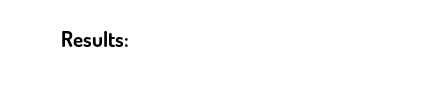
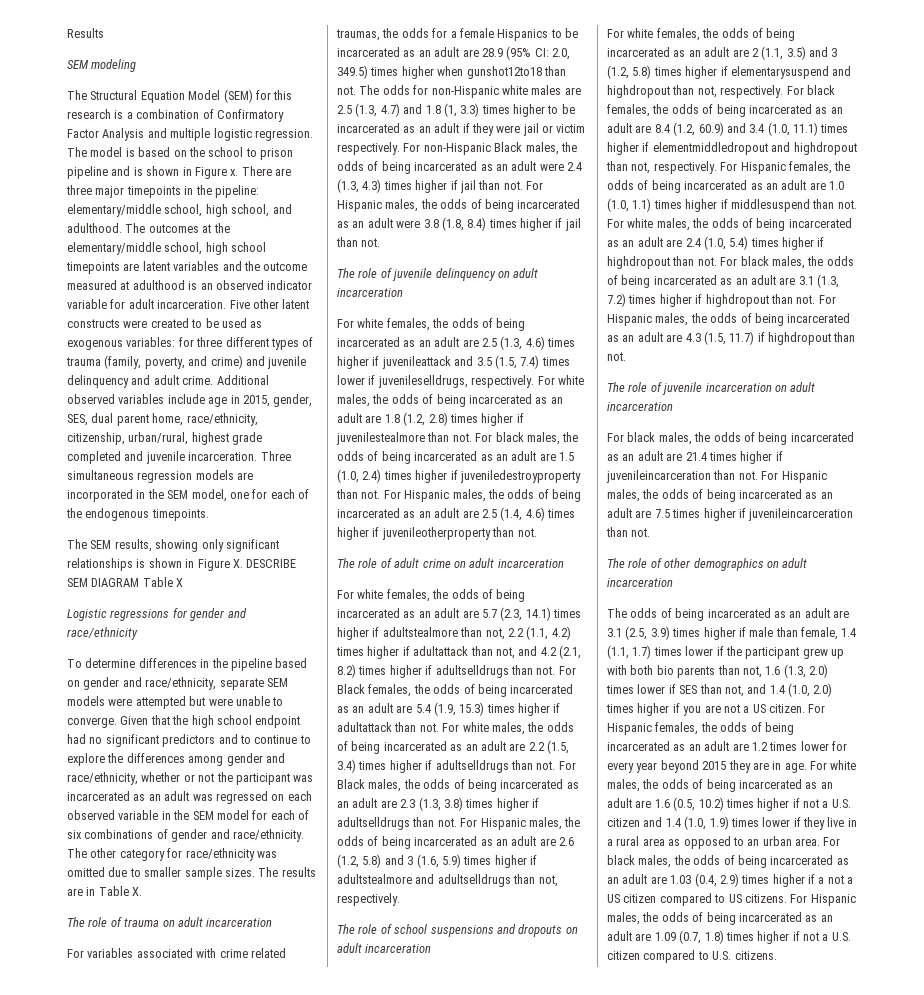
- Results:
+ Results
+ SEM modeling
+ The Structural Equation Model (SEM) for this research is a combination of Confirmatory Factor Analysis and multiple logistic regression. The model is based on the school to prison pipeline and is shown in Figure x. There are three major timepoints in the pipeline: elementary/middle school, high school, and adulthood. The outcomes at the elementary/middle school, high school timepoints are latent variables and the outcome measured at adulthood is an observed indicator variable for adult incarceration. Five other latent constructs were created to be used as exogenous variables: for three different types of trauma (family, poverty, and crime) and juvenile delinquency and adult crime. Additional observed variables include age in 2015, gender, SES, dual parent home, race/ethnicity, citizenship, urban/rural, highest grade completed and juvenile incarceration. Three simultaneous regression models are incorporated in the SEM model, one for each of the endogenous timepoints.
+ The SEM results, showing only significant relationships is shown in Figure X. DESCRIBE SEM DIAGRAM Table X
+ Logistic regressions for gender and race/ethnicity
+ To determine differences in the pipeline based on gender and race/ethnicity, separate SEM models were attempted but were unable to converge. Given that the high school endpoint had no significant predictors and to continue to explore the differences among gender and race/ethnicity, whether or not the participant was incarcerated as an adult was regressed on each observed variable in the SEM model for each of six combinations of gender and race/ethnicity. The other category for race/ethnicity was omitted due to smaller sample sizes. The results are in Table X.
+ The role of trauma on adult incarceration
+ For variables associated with crime related traumas, the odds for a female Hispanics to be incarcerated as an adult are 28.9 (95% CI: 2.0, 349.5) times higher when gunshot12to18 than not. The odds for non-Hispanic white males are 2.5 (1.3, 4.7) and 1.8 (1, 3.3) times higher to be incarcerated as an adult if they were jail or victim respectively. For non-Hispanic Black males, the odds of being incarcerated as an adult were 2.4 (1.3, 4.3) times higher if jail than not. For Hispanic males, the odds of being incarcerated as an adult were 3.8 (1.8, 8.4) times higher if jail than not.
+ The role of juvenile delinquency on adult incarceration
+ For white females, the odds of being incarcerated as an adult are 2.5 (1.3, 4.6) times higher if juvenileattack and 3.5 (1.5, 7.4) times lower if juvenileselldrugs, respectively. For white males, the odds of being incarcerated as an adult are 1.8 (1.2, 2.8) times higher if juvenilestealmore than not. For black males, the odds of being incarcerated as an adult are 1.5 (1.0, 2.4) times higher if juveniledestroyproperty than not. For Hispanic males, the odds of being incarcerated as an adult are 2.5 (1.4, 4.6) times higher if juvenileotherproperty than not.
+ The role of adult crime on adult incarceration
+ For white females, the odds of being incarcerated as an adult are 5.7 (2.3, 14.1) times higher if adultstealmore than not, 2.2 (1.1, 4.2) times higher if adultattack than not, and 4.2 (2.1, 8.2) times higher if adultselldrugs than not. For Black females, the odds of being incarcerated as an adult are 5.4 (1.9, 15.3) times higher if adultattack than not. For white males, the odds of being incarcerated as an adult are 2.2 (1.5, 3.4) times higher if adultselldrugs than not. For Black males, the odds of being incarcerated as an adult are 2.3 (1.3, 3.8) times higher if adultselldrugs than not. For Hispanic males, the odds of being incarcerated as an adult are 2.6 (1.2, 5.8) and 3 (1.6, 5.9) times higher if adultstealmore and adultselldrugs than not, respectively.
+ The role of school suspensions and dropouts on adult incarceration
+ For white females, the odds of being incarcerated as an adult are 2 (1.1, 3.5) and 3 (1.2, 5.8) times higher if elementarysuspend and highdropout than not, respectively. For black females, the odds of being incarcerated as an adult are 8.4 (1.2, 60.9) and 3.4 (1.0, 11.1) times higher if elementmiddledropout and highdropout than not, respectively. For Hispanic females, the odds of being incarcerated as an adult are 1.0 (1.0, 1.1) times higher if middlesuspend than not. For white males, the odds of being incarcerated as an adult are 2.4 (1.0, 5.4) times higher if highdropout than not. For black males, the odds of being incarcerated as an adult are 3.1 (1.3, 7.2) times higher if highdropout than not. For Hispanic males, the odds of being incarcerated as an adult are 4.3 (1.5, 11.7) if highdropout than not.
+ The role of juvenile incarceration on adult incarceration
+ For black males, the odds of being incarcerated as an adult are 21.4 times higher if juvenileincarceration than not. For Hispanic males, the odds of being incarcerated as an adult are 7.5 times higher if juvenileincarceration than not.
+ The role of other demographics on adult incarceration
+ The odds of being incarcerated as an adult are 3.1 (2.5, 3.9) times higher if male than female, 1.4 (1.1, 1.7) times lower if the participant grew up with both bio parents than not, 1.6 (1.3, 2.0) times lower if SES than not, and 1.4 (1.0, 2.0) times higher if you are not a US citizen. For Hispanic females, the odds of being incarcerated as an adult are 1.2 times lower for every year beyond 2015 they are in age. For white males, the odds of being incarcerated as an adult are 1.6 (0.5, 10.2) times higher if not a U.S. citizen and 1.4 (1.0, 1.9) times lower if they live in a rural area as opposed to an urban area. For black males, the odds of being incarcerated as an adult are 1.03 (0.4, 2.9) times higher if a not a US citizen compared to US citizens. For Hispanic males, the odds of being incarcerated as an adult are 1.09 (0.7, 1.8) times higher if not a U.S. citizen compared to U.S. citizens.

